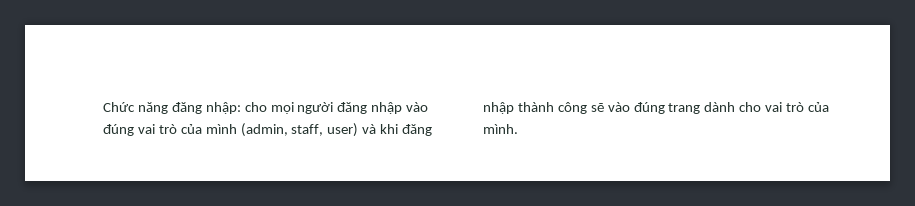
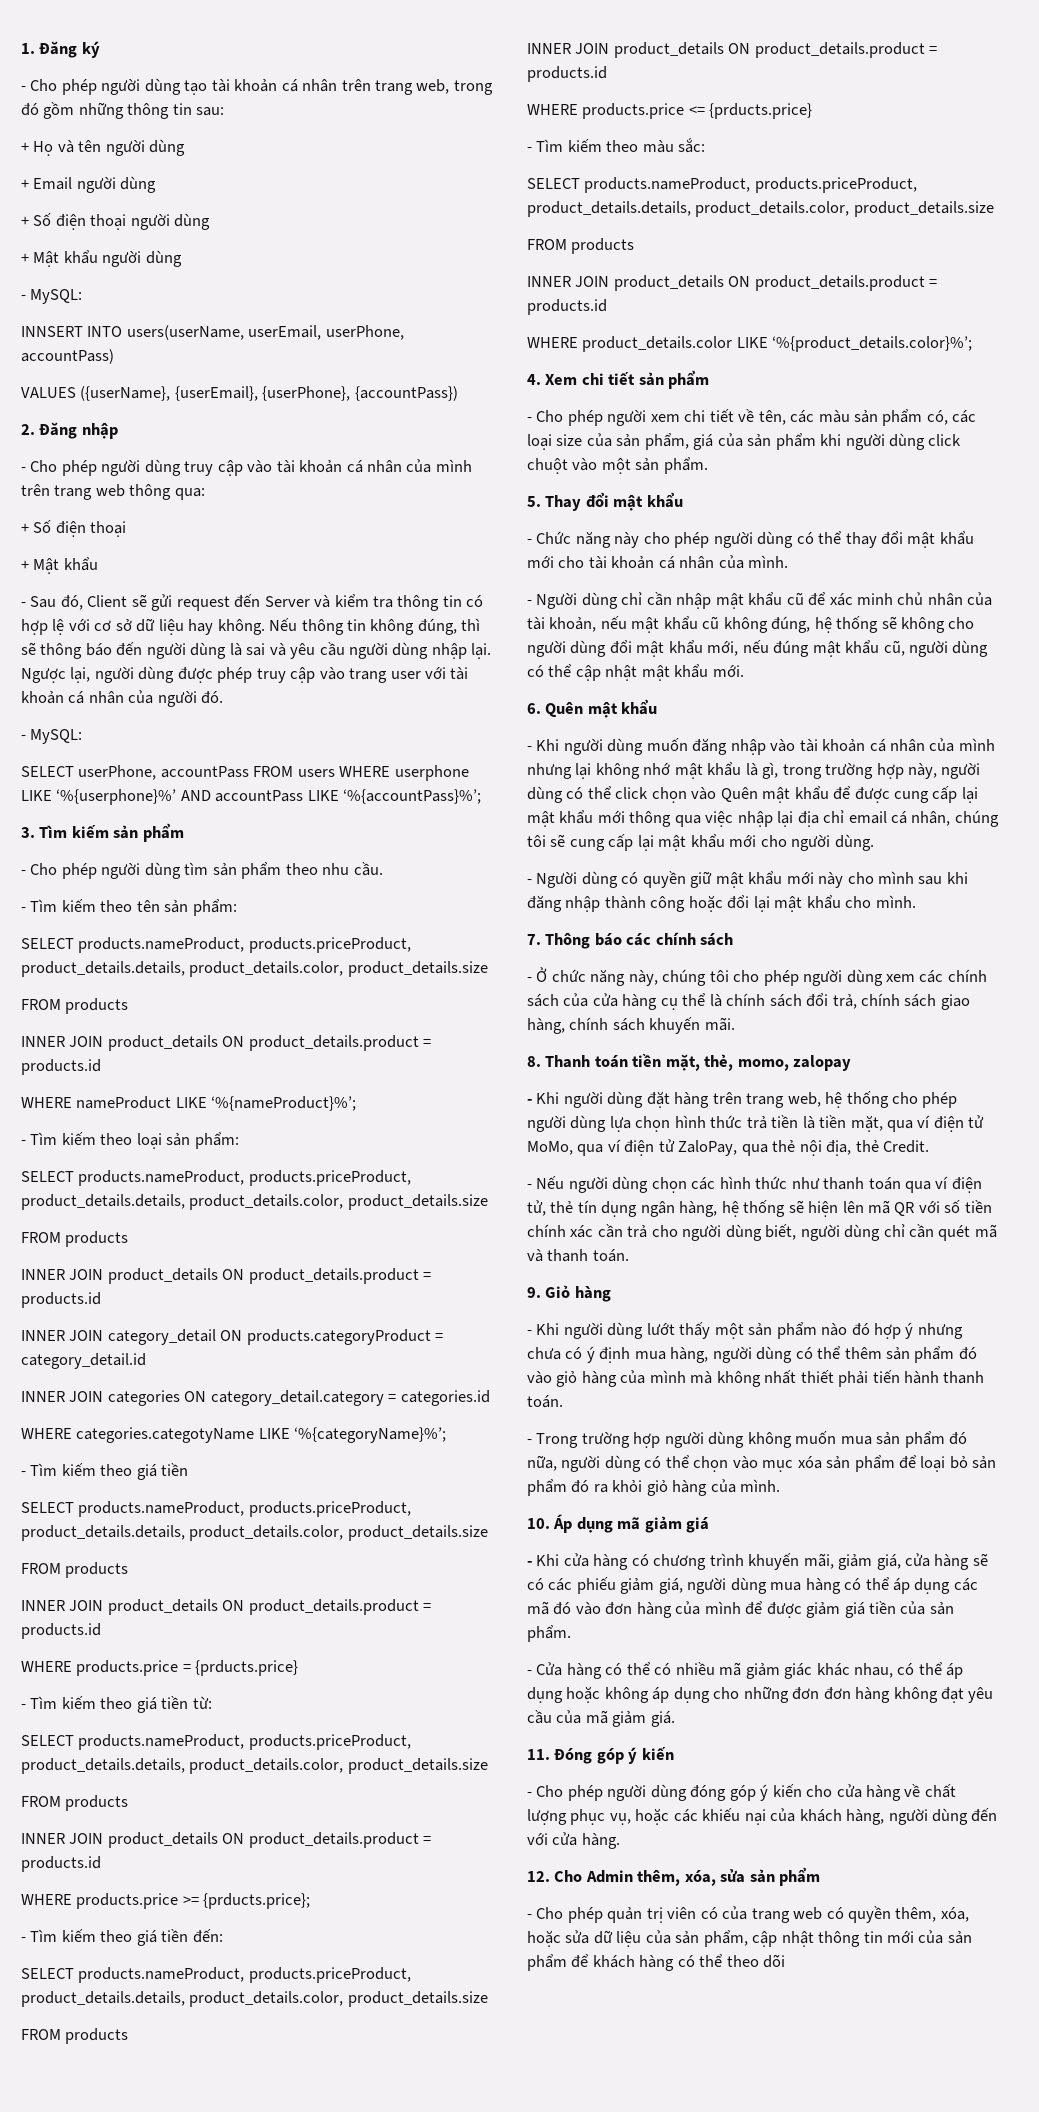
- Chức năng đăng nhập: cho mọi người đăng nhập vào đúng vai trò của mình (admin, staff, user) và khi đăng nhập thành công sẽ vào đúng trang dành cho vai trò của mình.
+ 1. Đăng ký
+ - Cho phép người dùng tạo tài khoản cá nhân trên trang web, trong đó gồm những thông tin sau:
+ + Họ và tên người dùng
+ + Email người dùng
+ + Số điện thoại người dùng
+ + Mật khẩu người dùng
+ - MySQL:
+ INNSERT INTO users(userName, userEmail, userPhone, accountPass)
+ VALUES ({userName}, {userEmail}, {userPhone}, {accountPass})
+ 2. Đăng nhập
+ - Cho phép người dùng truy cập vào tài khoản cá nhân của mình trên trang web thông qua:
+ + Số điện thoại
+ + Mật khẩu
+ - Sau đó, Client sẽ gửi request đến Server và kiểm tra thông tin có hợp lệ với cơ sở dữ liệu hay không. Nếu thông tin không đúng, thì sẽ thông báo đến người dùng là sai và yêu cầu người dùng nhập lại. Ngược lại, người dùng được phép truy cập vào trang user với tài khoản cá nhân của người đó.
+ - MySQL:
+ SELECT userPhone, accountPass FROM users WHERE userphone LIKE ‘%{userphone}%’ AND accountPass LIKE ‘%{accountPass}%’;
+ 3. Tìm kiếm sản phẩm
+ - Cho phép người dùng tìm sản phẩm theo nhu cầu.
+ - Tìm kiếm theo tên sản phẩm:
+ SELECT products.nameProduct, products.priceProduct, product_details.details, product_details.color, product_details.size
+ FROM products
+ INNER JOIN product_details ON product_details.product = products.id
+ WHERE nameProduct LIKE ‘%{nameProduct}%’;
+ - Tìm kiếm theo loại sản phẩm:
+ SELECT products.nameProduct, products.priceProduct, product_details.details, product_details.color, product_details.size
+ FROM products
+ INNER JOIN product_details ON product_details.product = products.id
+ INNER JOIN category_detail ON products.categoryProduct = category_detail.id
+ INNER JOIN categories ON category_detail.category = categories.id
+ WHERE categories.categotyName LIKE ‘%{categoryName}%’;
+ - Tìm kiếm theo giá tiền
+ SELECT products.nameProduct, products.priceProduct, product_details.details, product_details.color, product_details.size
+ FROM products
+ INNER JOIN product_details ON product_details.product = products.id
+ WHERE products.price = {prducts.price}
+ - Tìm kiếm theo giá tiền từ:
+ SELECT products.nameProduct, products.priceProduct, product_details.details, product_details.color, product_details.size
+ FROM products
+ INNER JOIN product_details ON product_details.product = products.id
+ WHERE products.price >= {prducts.price};
+ - Tìm kiếm theo giá tiền đến:
+ SELECT products.nameProduct, products.priceProduct, product_details.details, product_details.color, product_details.size
+ FROM products
+ INNER JOIN product_details ON product_details.product = products.id
+ WHERE products.price <= {prducts.price}
+ - Tìm kiếm theo màu sắc:
+ SELECT products.nameProduct, products.priceProduct, product_details.details, product_details.color, product_details.size
+ FROM products
+ INNER JOIN product_details ON product_details.product = products.id
+ WHERE product_details.color LIKE ‘%{product_details.color}%’;
+ 4. Xem chi tiết sản phẩm
+ - Cho phép người xem chi tiết về tên, các màu sản phẩm có, các loại size của sản phẩm, giá của sản phẩm khi người dùng click chuột vào một sản phẩm.
+ 5. Thay đổi mật khẩu
+ - Chức năng này cho phép người dùng có thể thay đổi mật khẩu mới cho tài khoản cá nhân của mình.
+ - Người dùng chỉ cần nhập mật khẩu cũ để xác minh chủ nhân của tài khoản, nếu mật khẩu cũ không đúng, hệ thống sẽ không cho người dùng đổi mật khẩu mới, nếu đúng mật khẩu cũ, người dùng có thể cập nhật mật khẩu mới.
+ 6. Quên mật khẩu
+ - Khi người dùng muốn đăng nhập vào tài khoản cá nhân của mình nhưng lại không nhớ mật khẩu là gì, trong trường hợp này, người dùng có thể click chọn vào Quên mật khẩu để được cung cấp lại mật khẩu mới thông qua việc nhập lại địa chỉ email cá nhân, chúng tôi sẽ cung cấp lại mật khẩu mới cho người dùng.
+ - Người dùng có quyền giữ mật khẩu mới này cho mình sau khi đăng nhập thành công hoặc đổi lại mật khẩu cho mình.
+ 7. Thông báo các chính sách
+ - Ở chức năng này, chúng tôi cho phép người dùng xem các chính sách của cửa hàng cụ thể là chính sách đổi trả, chính sách giao hàng, chính sách khuyến mãi.
+ 8. Thanh toán tiền mặt, thẻ, momo, zalopay
+ - Khi người dùng đặt hàng trên trang web, hệ thống cho phép người dùng lựa chọn hình thức trả tiền là tiền mặt, qua ví điện tử MoMo, qua ví điện tử ZaloPay, qua thẻ nội địa, thẻ Credit.
+ - Nếu người dùng chọn các hình thức như thanh toán qua ví điện tử, thẻ tín dụng ngân hàng, hệ thống sẽ hiện lên mã QR với số tiền chính xác cần trả cho người dùng biết, người dùng chỉ cần quét mã và thanh toán.
+ 9. Giỏ hàng
+ - Khi người dùng lướt thấy một sản phẩm nào đó hợp ý nhưng chưa có ý định mua hàng, người dùng có thể thêm sản phẩm đó vào giỏ hàng của mình mà không nhất thiết phải tiến hành thanh toán.
+ - Trong trường hợp người dùng không muốn mua sản phẩm đó nữa, người dùng có thể chọn vào mục xóa sản phẩm để loại bỏ sản phẩm đó ra khỏi giỏ hàng của mình.
+ 10. Áp dụng mã giảm giá
+ - Khi cửa hàng có chương trình khuyến mãi, giảm giá, cửa hàng sẽ có các phiếu giảm giá, người dùng mua hàng có thể áp dụng các mã đó vào đơn hàng của mình để được giảm giá tiền của sản phẩm.
+ - Cửa hàng có thể có nhiều mã giảm giác khác nhau, có thể áp dụng hoặc không áp dụng cho những đơn đơn hàng không đạt yêu cầu của mã giảm giá.
+ 11. Đóng góp ý kiến
+ - Cho phép người dùng đóng góp ý kiến cho cửa hàng về chất lượng phục vụ, hoặc các khiếu nại của khách hàng, người dùng đến với cửa hàng.
+ 12. Cho Admin thêm, xóa, sửa sản phẩm
+ - Cho phép quản trị viên có của trang web có quyền thêm, xóa, hoặc sửa dữ liệu của sản phẩm, cập nhật thông tin mới của sản phẩm để khách hàng có thể theo dõi

